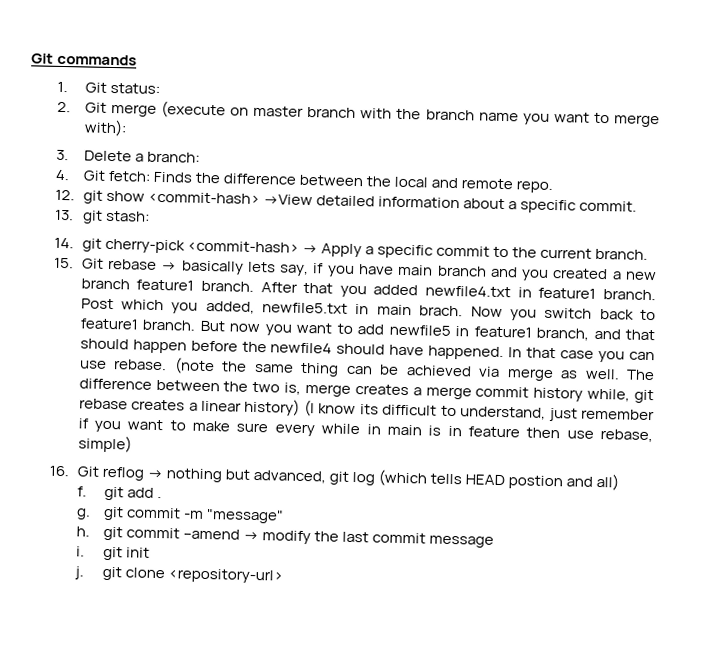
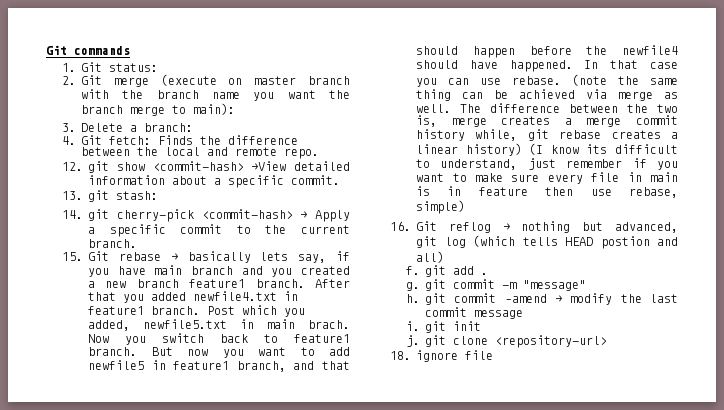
- 2. Git merge (execute on master branch with the branch name you want to merge with):
+ 2. Git merge (execute on master branch with the branch name you want the branch merge to main):
- The difference between the two is, merge creates a merge commit history while, git rebase creates a linear history) (I know its difficult to understand, just remember if you want to make sure every while in main is in feature then use rebase, simple)
+ The difference between the two is, merge creates a merge commit history while, git rebase creates a linear history) (I know its difficult to understand, just remember if you want to make sure every file in main is in feature then use rebase, simple)
+ 18. ignore file

